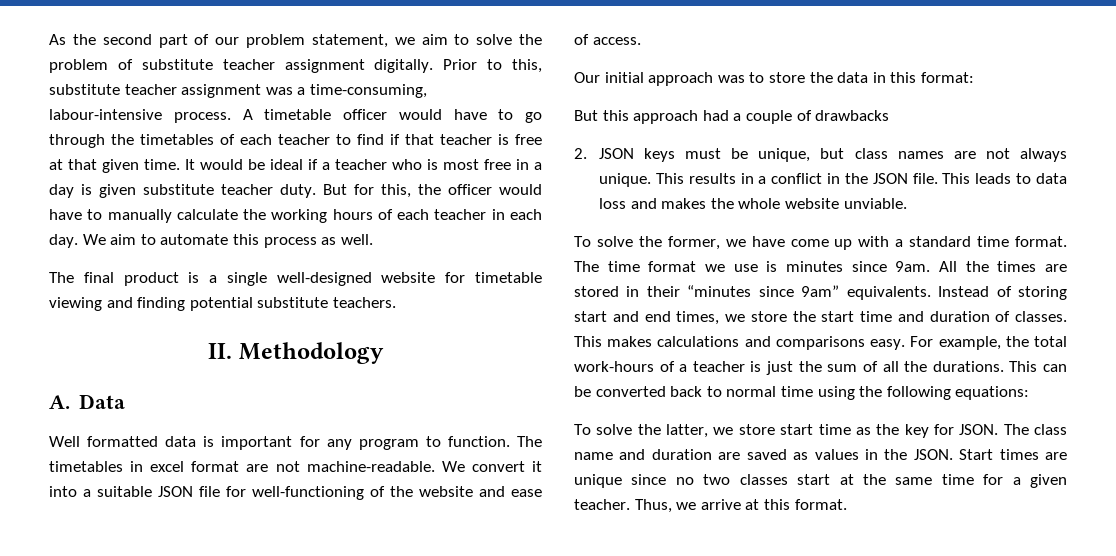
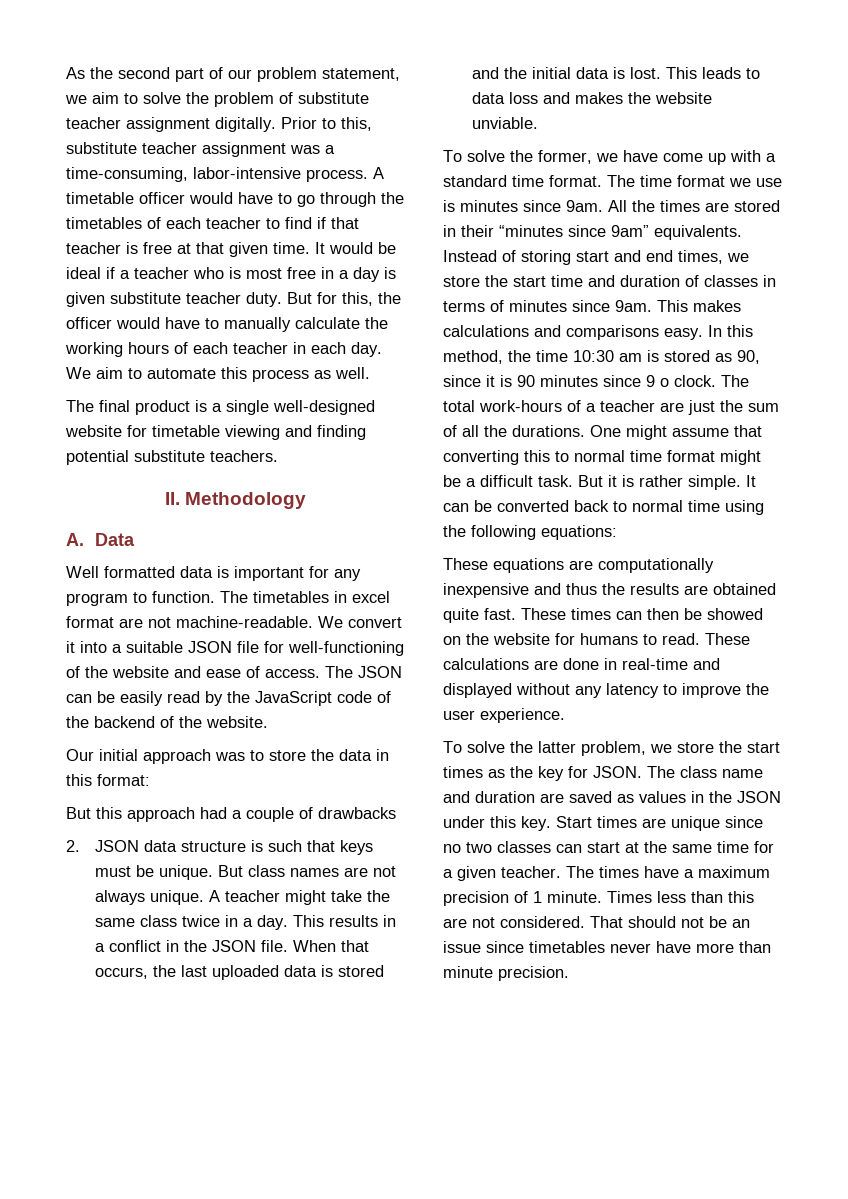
- Prior to this, substitute teacher assignment was a time-consuming, labour-intensive process.
+ Prior to this, substitute teacher assignment was a time-consuming, labor-intensive process.
+ The JSON can be easily read by the JavaScript code of the backend of the website.
- 2. JSON keys must be unique, but class names are not always unique.
+ 2. JSON data structure is such that keys must be unique. But class names are not always unique.
+ A teacher might take the same class twice in a day.
+ When that occurs, the last uploaded data is stored and the initial data is lost.
- This leads to data loss and makes the whole website unviable.
+ This leads to data loss and makes the website unviable.
- Instead of storing start and end times, we store the start time and duration of classes.
+ Instead of storing start and end times, we store the start time and duration of classes in terms of minutes since 9am.
- For example, the total work-hours of a teacher is just the sum of all the durations.
+ In this method, the time 10:30 am is stored as 90, since it is 90 minutes since 9 o clock. The total work-hours of a teacher are just the sum of all the durations.
- This can be converted back to normal time using the following equations:
+ One might assume that converting this to normal time format might be a difficult task. But it is rather simple. It can be converted back to normal time using the following equations:
- To solve the latter, we store start time as the key for JSON.
+ These equations are computationally inexpensive and thus the results are obtained quite fast. These times can then be showed on the website for humans to read. These calculations are done in real-time and displayed without any latency to improve the user experience.
+ To solve the latter problem, we store the start times as the key for JSON.
- The class name and duration are saved as values in the JSON.
+ The class name and duration are saved as values in the JSON under this key.
- Start times are unique since no two classes start at the same time for a given teacher.
+ Start times are unique since no two classes can start at the same time for a given teacher.
- Thus, we arrive at this format.
+ The times have a maximum precision of 1 minute. Times less than this are not considered. That should not be an issue since timetables never have more than minute precision.

